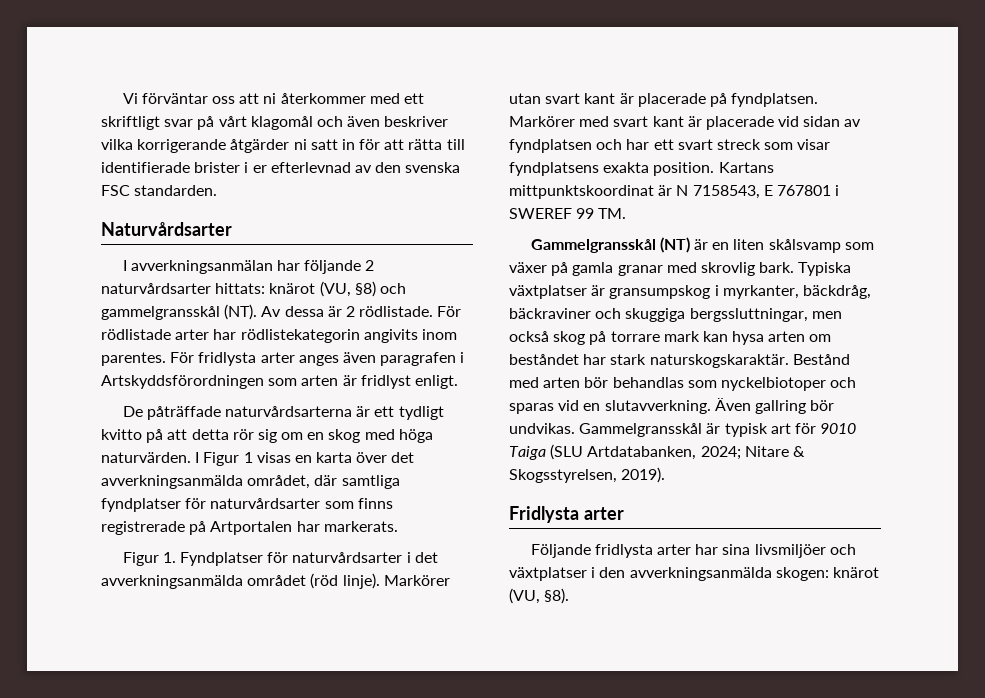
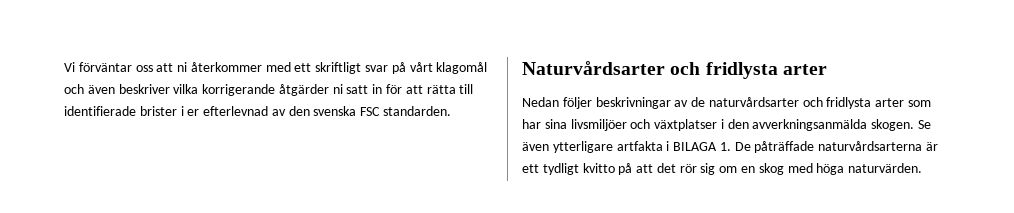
- Naturvårdsarter
- I avverkningsanmälan har följande 2 naturvårdsarter hittats: knärot (VU, §8) och gammelgransskål (NT). Av dessa är 2 rödlistade. För rödlistade arter har rödlistekategorin angivits inom parentes. För fridlysta arter anges även paragrafen i Artskyddsförordningen som arten är fridlyst enligt.
- De påträffade naturvårdsarterna är ett tydligt kvitto på att detta rör sig om en skog med höga naturvärden. I Figur 1 visas en karta över det avverkningsanmälda området, där samtliga fyndplatser för naturvårdsarter som finns registrerade på Artportalen har markerats.
- Figur 1. Fyndplatser för naturvårdsarter i det avverkningsanmälda området (röd linje). Markörer utan svart kant är placerade på fyndplatsen. Markörer med svart kant är placerade vid sidan av fyndplatsen och har ett svart streck som visar fyndplatsens exakta position. Kartans mittpunktskoordinat är N 7158543, E 767801 i SWEREF 99 TM.
- Gammelgransskål (NT) är en liten skålsvamp som växer på gamla granar med skrovlig bark. Typiska växtplatser är gransumpskog i myrkanter, bäckdråg, bäckraviner och skuggiga bergssluttningar, men också skog på torrare mark kan hysa arten om beståndet har stark naturskogskaraktär. Bestånd med arten bör behandlas som nyckelbiotoper och sparas vid en slutavverkning. Även gallring bör undvikas. Gammelgransskål är typisk art för 9010 Taiga (SLU Artdatabanken, 2024; Nitare & Skogsstyrelsen, 2019).
- Fridlysta arter
- Följande fridlysta arter har sina livsmiljöer och växtplatser i den avverkningsanmälda skogen: knärot (VU, §8).
+ Naturvårdsarter och fridlysta arter
+ Nedan följer beskrivningar av de naturvårdsarter och fridlysta arter som har sina livsmiljöer och växtplatser i den avverkningsanmälda skogen. Se även ytterligare artfakta i BILAGA 1. De påträffade naturvårdsarterna är ett tydligt kvitto på att det rör sig om en skog med höga naturvärden.

